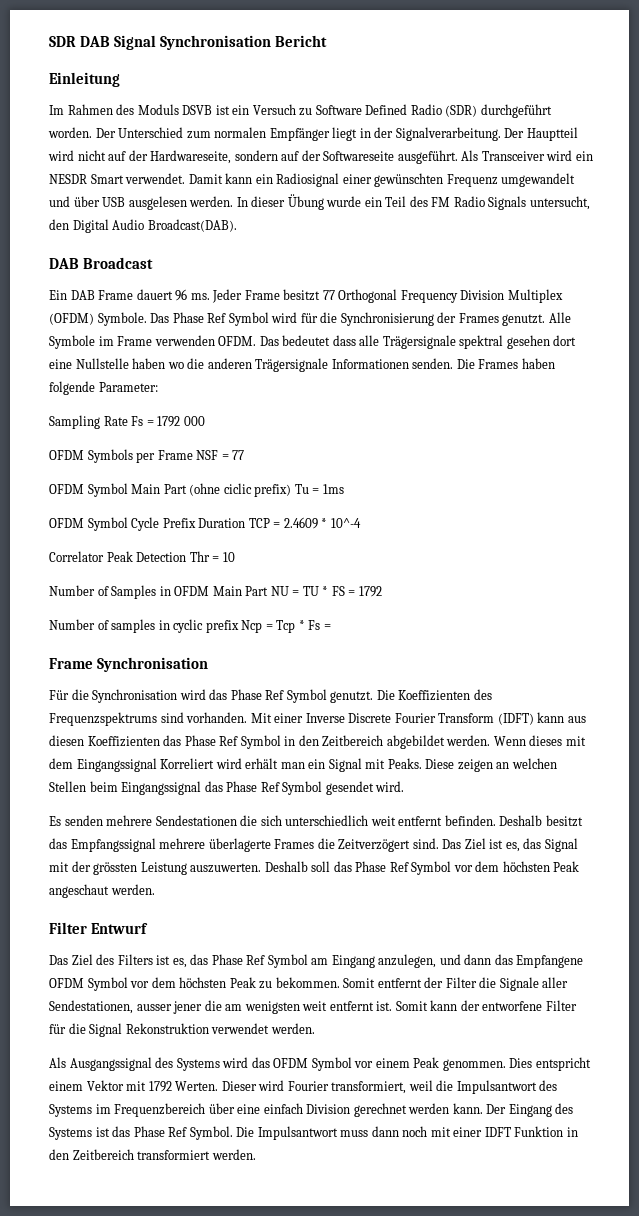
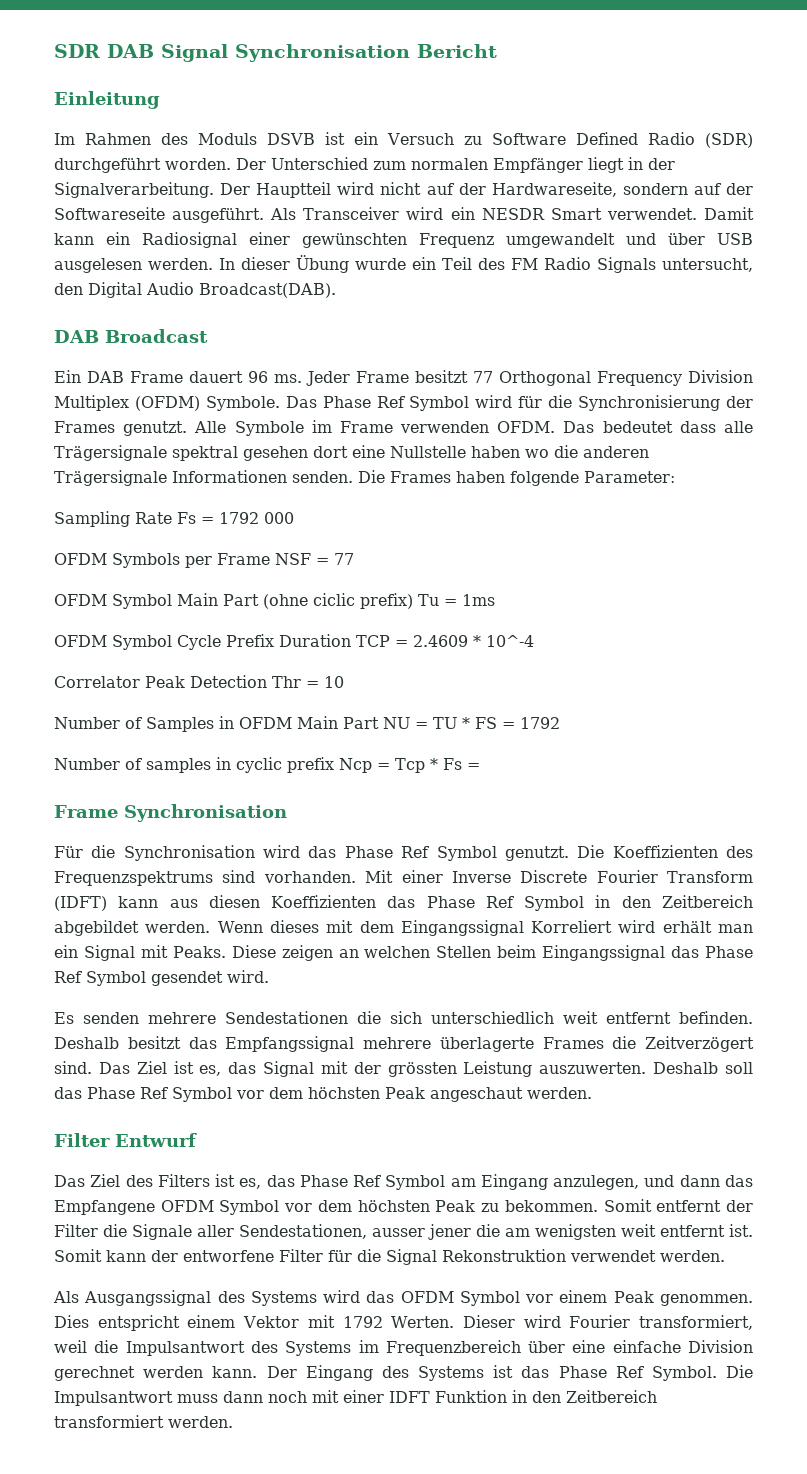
- Dieser wird Fourier transformiert, weil die Impulsantwort des Systems im Frequenzbereich über eine einfach Division gerechnet werden kann.
+ Dieser wird Fourier transformiert, weil die Impulsantwort des Systems im Frequenzbereich über eine einfache Division gerechnet werden kann.

